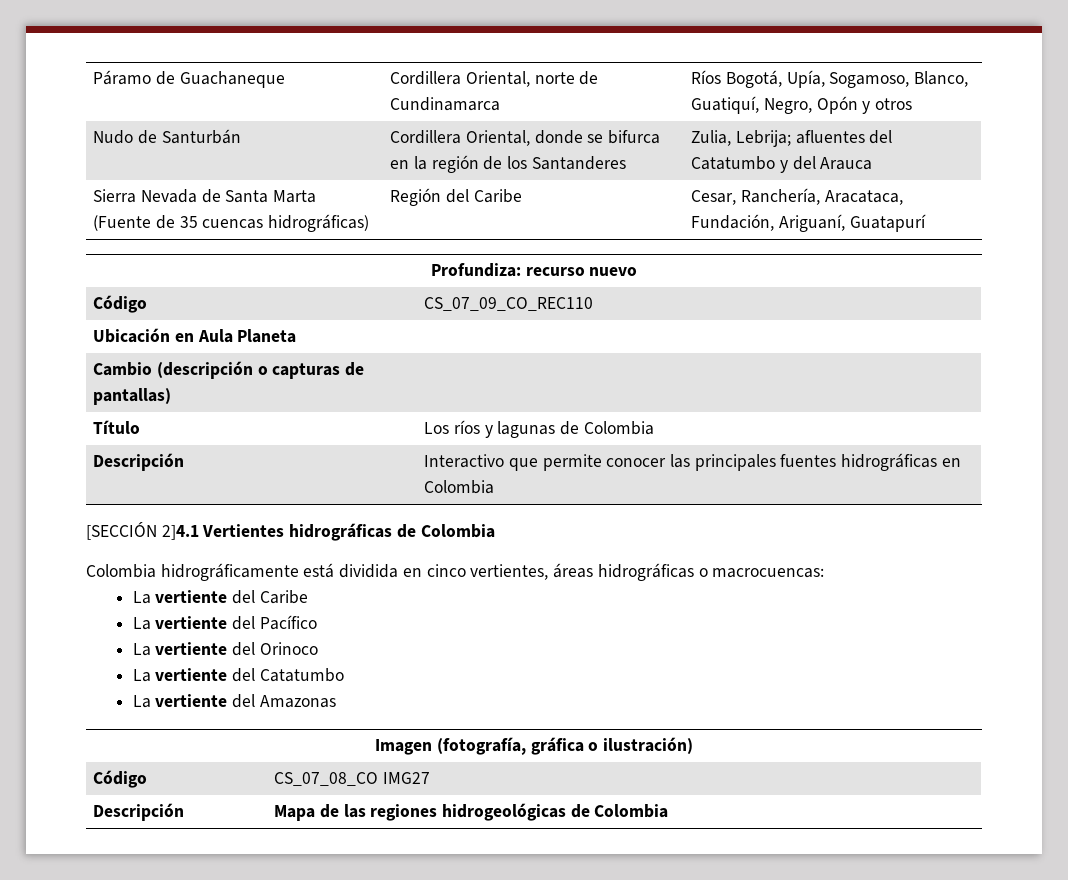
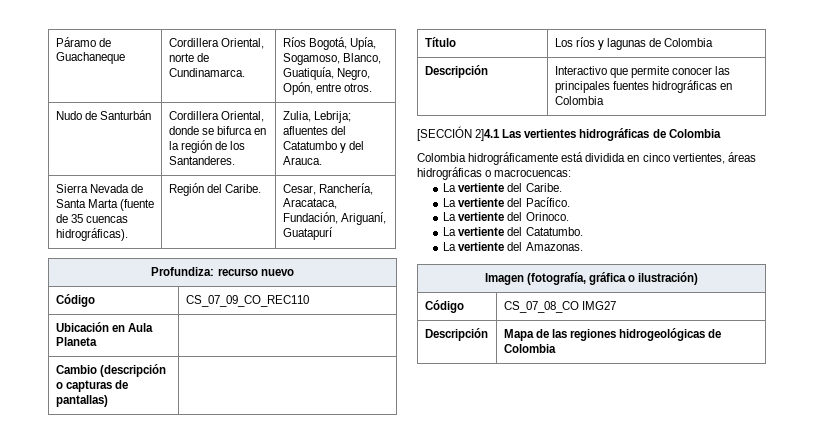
- Páramo de Guachaneque | Cordillera Oriental, norte de Cundinamarca | Ríos Bogotá, Upía, Sogamoso, Blanco, Guatiquí, Negro, Opón y otros
+ Páramo de Guachaneque | Cordillera Oriental, norte de Cundinamarca. | Ríos Bogotá, Upía, Sogamoso, Blanco, Guatiquía, Negro, Opón, entre otros.
- Nudo de Santurbán | Cordillera Oriental, donde se bifurca en la región de los Santanderes | Zulia, Lebrija; afluentes del Catatumbo y del Arauca
+ Nudo de Santurbán | Cordillera Oriental, donde se bifurca en la región de los Santanderes. | Zulia, Lebrija; afluentes del Catatumbo y del Arauca.
- Sierra Nevada de Santa Marta (Fuente de 35 cuencas hidrográficas) | Región del Caribe | Cesar, Ranchería, Aracataca, Fundación, Ariguaní, Guatapurí
+ Sierra Nevada de Santa Marta (fuente de 35 cuencas hidrográficas). | Región del Caribe. | Cesar, Ranchería, Aracataca, Fundación, Ariguaní, Guatapurí
- [SECCIÓN 2]4.1 Vertientes hidrográficas de Colombia
+ [SECCIÓN 2]4.1 Las vertientes hidrográficas de Colombia
- La vertiente del Caribe
- La vertiente del Pacífico
- La vertiente del Orinoco
- La vertiente del Catatumbo
- La vertiente del Amazonas
+ La vertiente del Caribe.
+ La vertiente del Pacífico.
+ La vertiente del Orinoco.
+ La vertiente del Catatumbo.
+ La vertiente del Amazonas.

